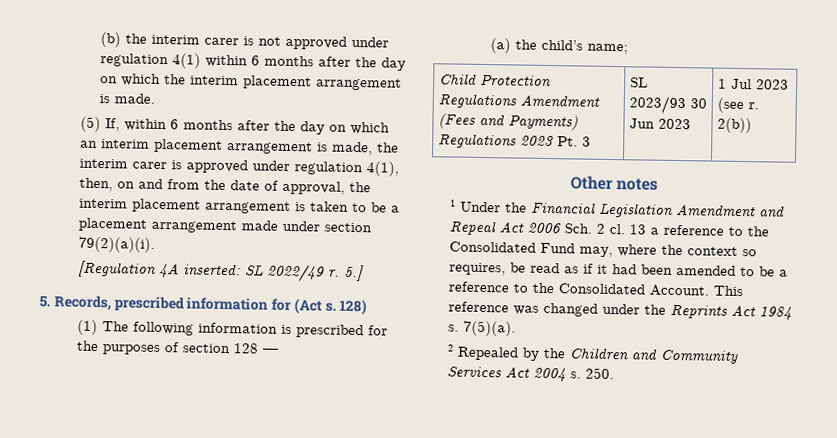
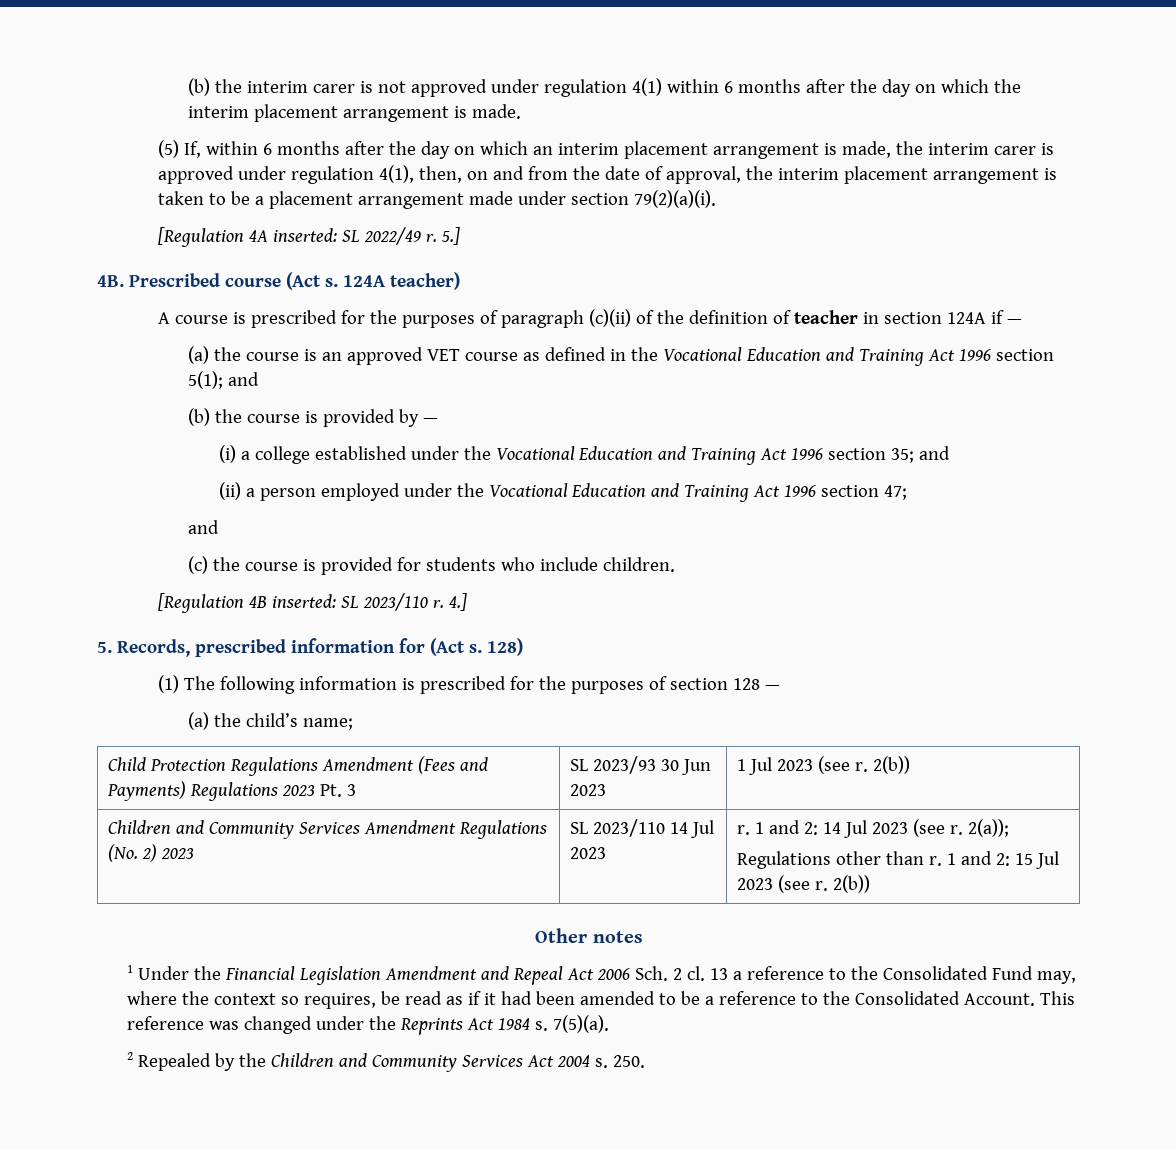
+ 4B. Prescribed course (Act s. 124A teacher)
+ A course is prescribed for the purposes of paragraph (c)(ii) of the definition of teacher in section 124A if —
+ (a) the course is an approved VET course as defined in the Vocational Education and Training Act 1996 section 5(1); and
+ (b) the course is provided by —
+ (i) a college established under the Vocational Education and Training Act 1996 section 35; and
+ (ii) a person employed under the Vocational Education and Training Act 1996 section 47;
+ and
+ (c) the course is provided for students who include children.
+ [Regulation 4B inserted: SL 2023/110 r. 4.]
+ Children and Community Services Amendment Regulations (No. 2) 2023 | SL 2023/110 14 Jul 2023 | r. 1 and 2: 14 Jul 2023 (see r. 2(a));
+ Regulations other than r. 1 and 2: 15 Jul 2023 (see r. 2(b))

